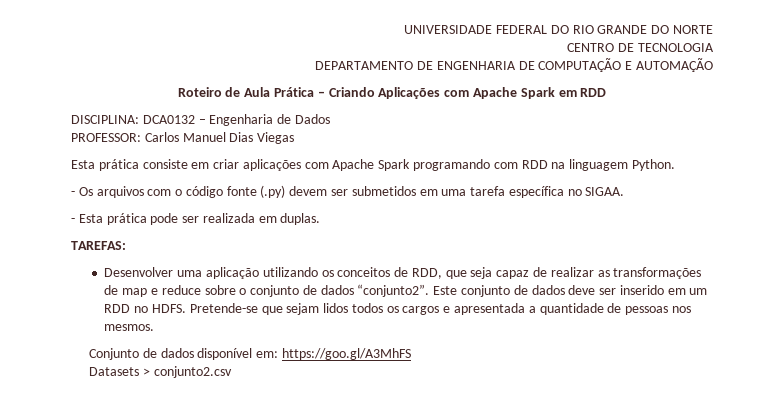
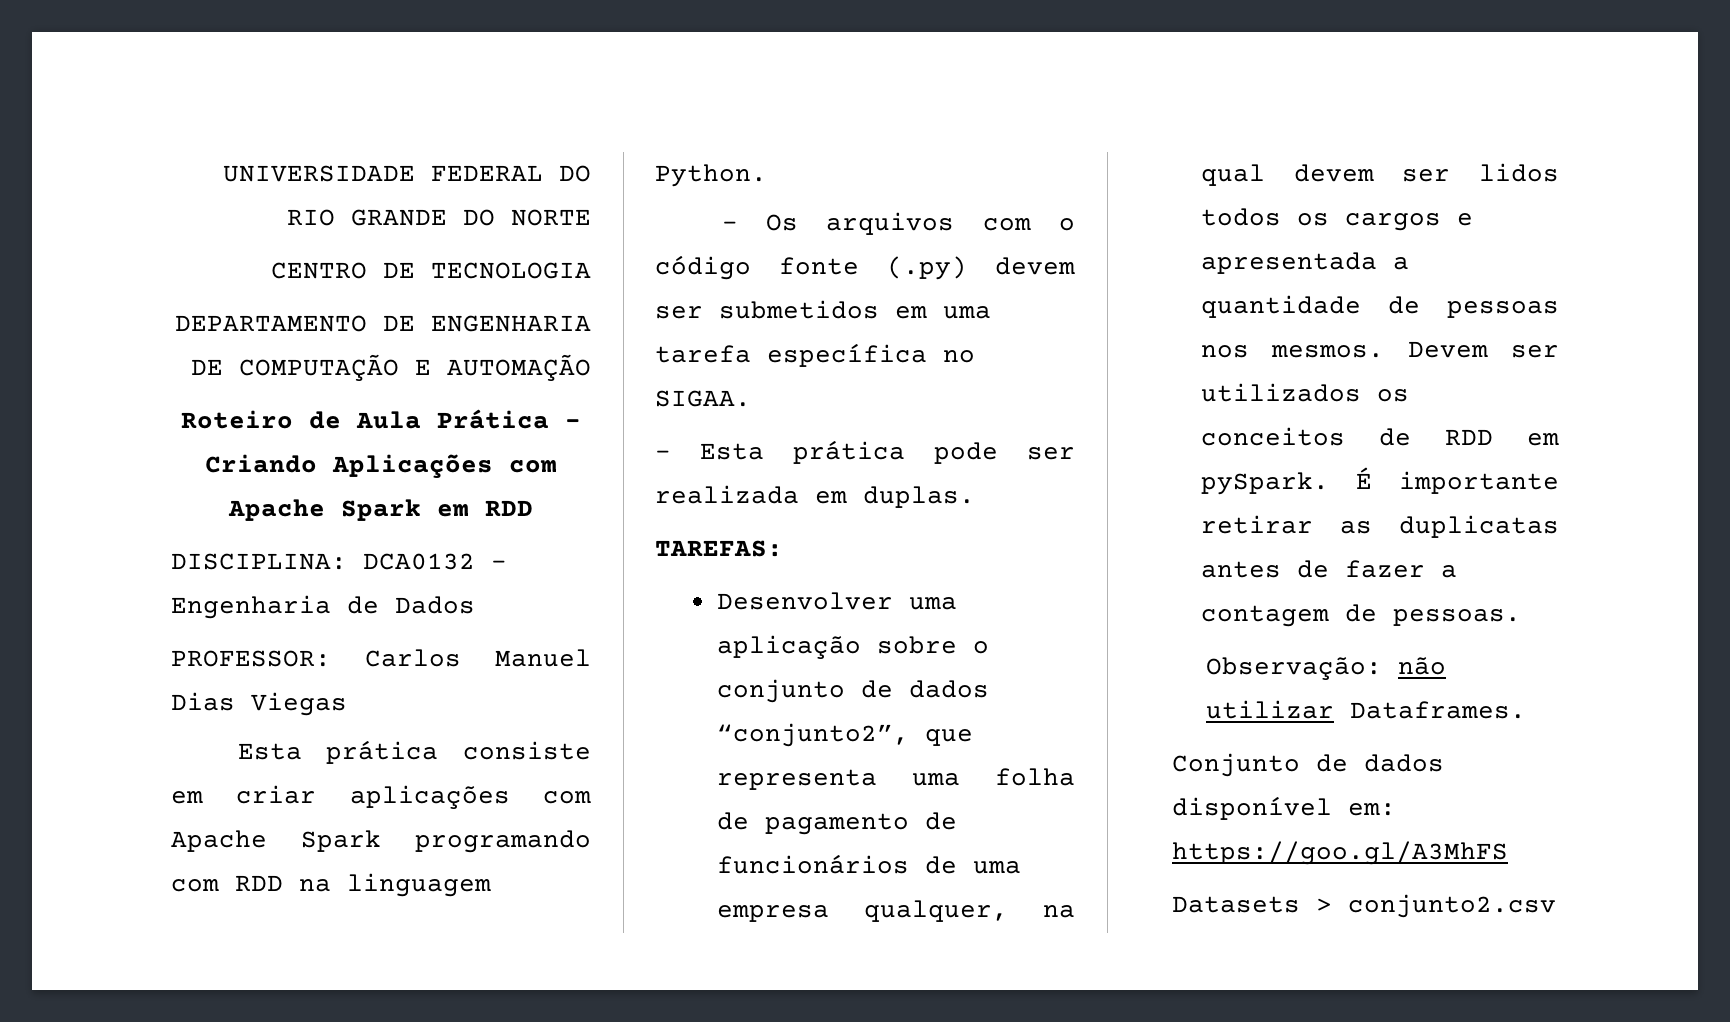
- Desenvolver uma aplicação utilizando os conceitos de RDD, que seja capaz de realizar as transformações de map e reduce sobre o conjunto de dados “conjunto2”. Este conjunto de dados deve ser inserido em um RDD no HDFS. Pretende-se que sejam lidos todos os cargos e apresentada a quantidade de pessoas nos mesmos.
+ Desenvolver uma aplicação sobre o conjunto de dados “conjunto2”, que representa uma folha de pagamento de funcionários de uma empresa qualquer, na qual devem ser lidos todos os cargos e apresentada a quantidade de pessoas nos mesmos. Devem ser utilizados os conceitos de RDD em pySpark. É importante retirar as duplicatas antes de fazer a contagem de pessoas.
+ Observação: não utilizar Dataframes.

